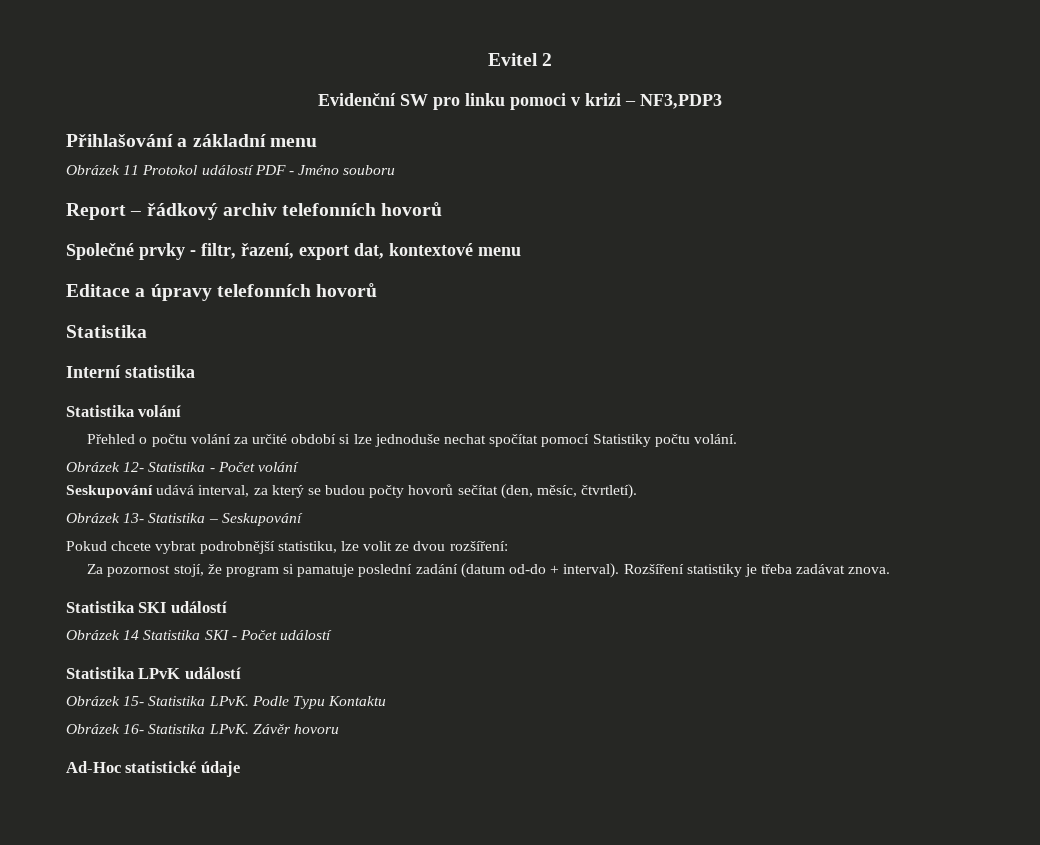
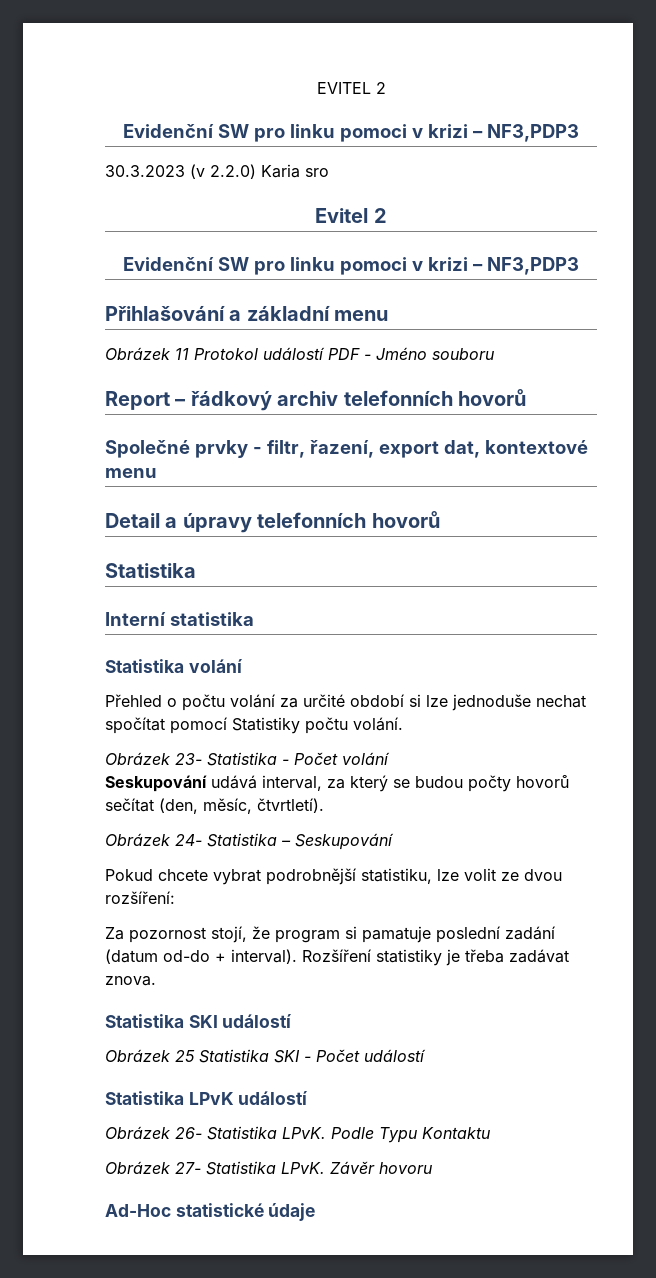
+ EVITEL 2
+ Evidenční SW pro linku pomoci v krizi – NF3,PDP3
+ 30.3.2023 (v 2.2.0) Karia sro
- Editace a úpravy telefonních hovorů
+ Detail a úpravy telefonních hovorů
- Obrázek 12- Statistika - Počet volání
+ Obrázek 23- Statistika - Počet volání
- Obrázek 13- Statistika – Seskupování
+ Obrázek 24- Statistika – Seskupování
- Obrázek 14 Statistika SKI - Počet událostí
+ Obrázek 25 Statistika SKI - Počet událostí
- Obrázek 15- Statistika LPvK.
+ Obrázek 26- Statistika LPvK.
- Obrázek 16- Statistika LPvK.
+ Obrázek 27- Statistika LPvK.

